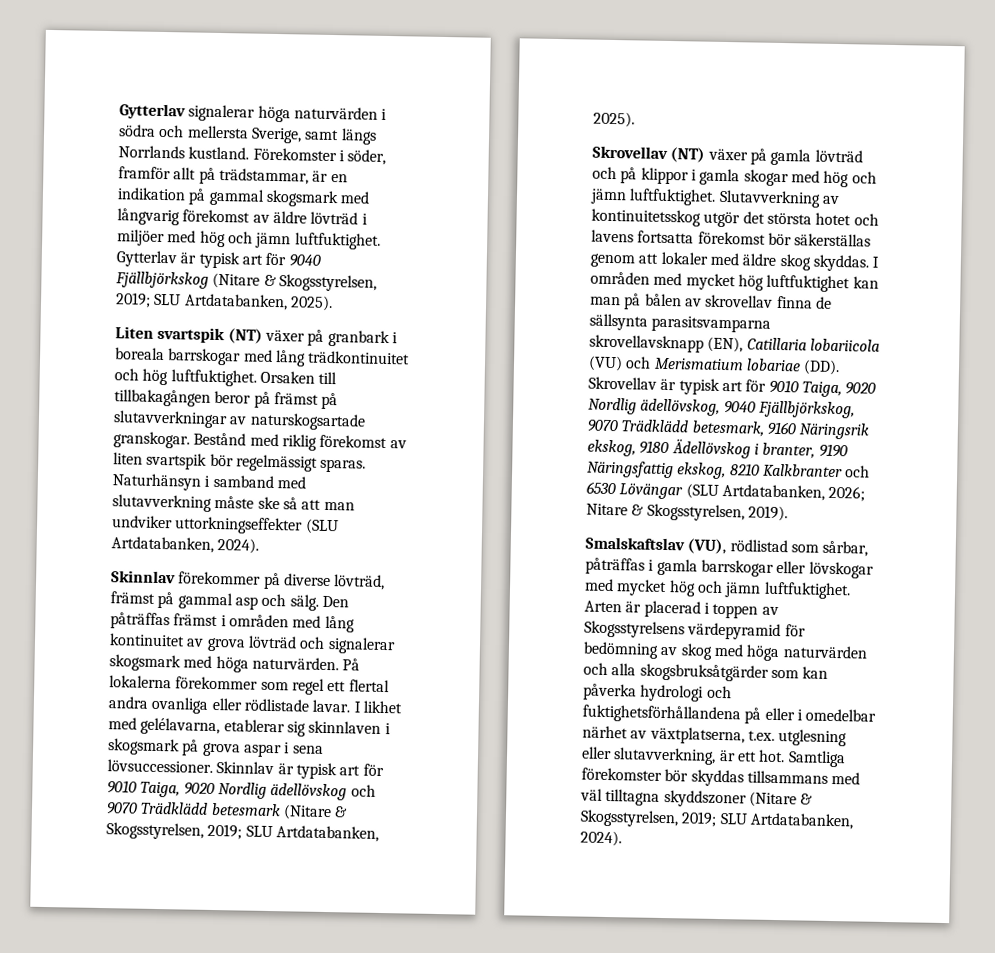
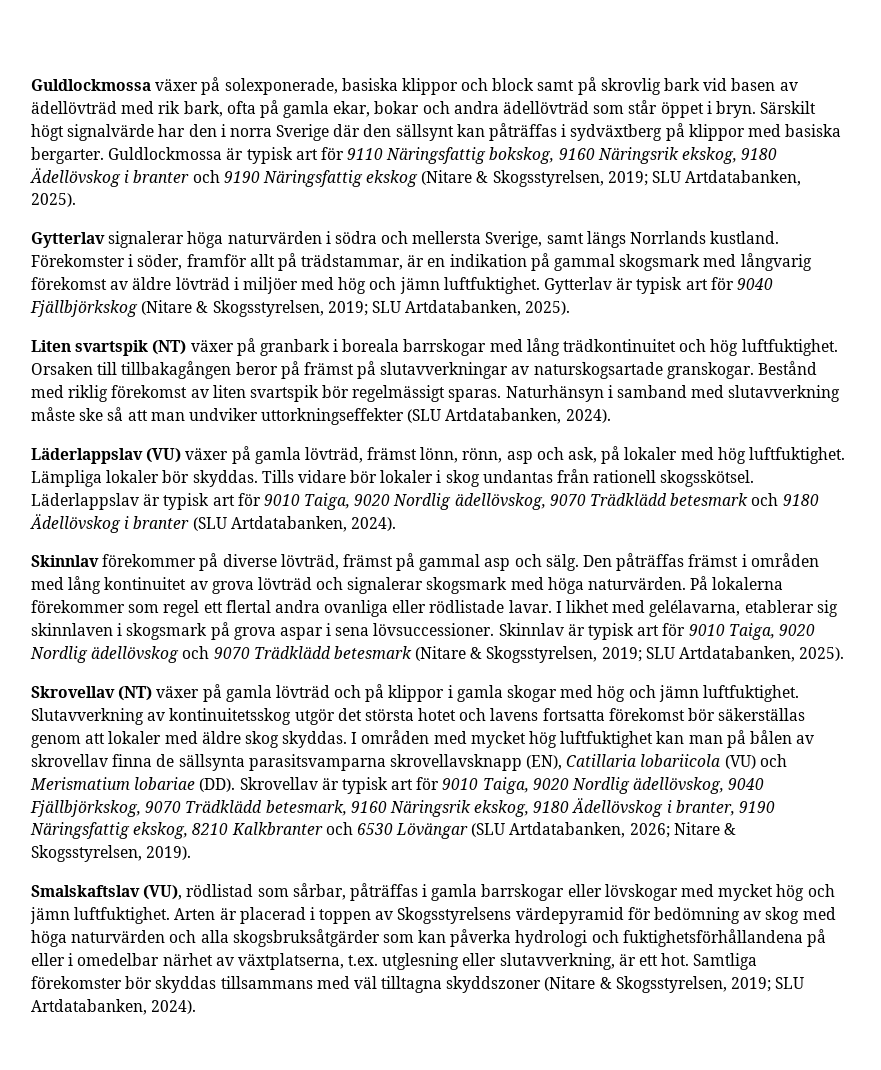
+ Guldlockmossa växer på solexponerade, basiska klippor och block samt på skrovlig bark vid basen av ädellövträd med rik bark, ofta på gamla ekar, bokar och andra ädellövträd som står öppet i bryn. Särskilt högt signalvärde har den i norra Sverige där den sällsynt kan påträffas i sydväxtberg på klippor med basiska bergarter. Guldlockmossa är typisk art för 9110 Näringsfattig bokskog, 9160 Näringsrik ekskog, 9180 Ädellövskog i branter och 9190 Näringsfattig ekskog (Nitare & Skogsstyrelsen, 2019; SLU Artdatabanken, 2025).
+ Läderlappslav (VU) växer på gamla lövträd, främst lönn, rönn, asp och ask, på lokaler med hög luftfuktighet. Lämpliga lokaler bör skyddas. Tills vidare bör lokaler i skog undantas från rationell skogsskötsel. Läderlappslav är typisk art för 9010 Taiga, 9020 Nordlig ädellövskog, 9070 Trädklädd betesmark och 9180 Ädellövskog i branter (SLU Artdatabanken, 2024).

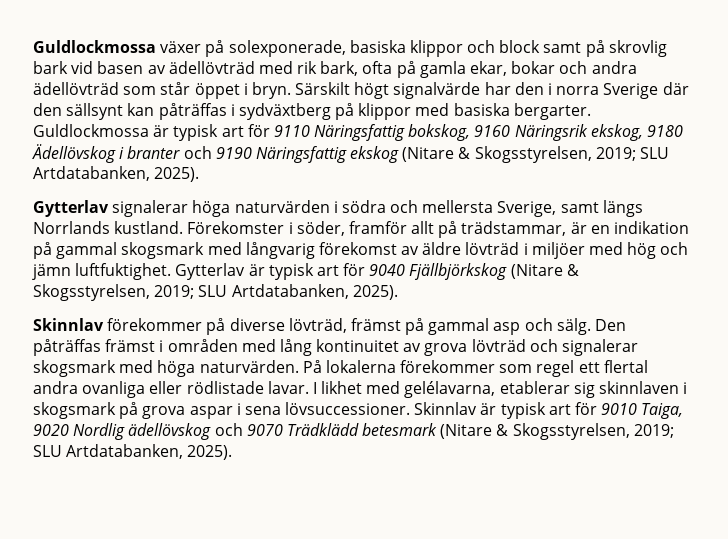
- Liten svartspik (NT) växer på granbark i boreala barrskogar med lång trädkontinuitet och hög luftfuktighet. Orsaken till tillbakagången beror på främst på slutavverkningar av naturskogsartade granskogar. Bestånd med riklig förekomst av liten svartspik bör regelmässigt sparas. Naturhänsyn i samband med slutavverkning måste ske så att man undviker uttorkningseffekter (SLU Artdatabanken, 2024).
- Läderlappslav (VU) växer på gamla lövträd, främst lönn, rönn, asp och ask, på lokaler med hög luftfuktighet. Lämpliga lokaler bör skyddas. Tills vidare bör lokaler i skog undantas från rationell skogsskötsel. Läderlappslav är typisk art för 9010 Taiga, 9020 Nordlig ädellövskog, 9070 Trädklädd betesmark och 9180 Ädellövskog i branter (SLU Artdatabanken, 2024).
- Skrovellav (NT) växer på gamla lövträd och på klippor i gamla skogar med hög och jämn luftfuktighet. Slutavverkning av kontinuitetsskog utgör det största hotet och lavens fortsatta förekomst bör säkerställas genom att lokaler med äldre skog skyddas. I områden med mycket hög luftfuktighet kan man på bålen av skrovellav finna de sällsynta parasitsvamparna skrovellavsknapp (EN), Catillaria lobariicola (VU) och Merismatium lobariae (DD). Skrovellav är typisk art för 9010 Taiga, 9020 Nordlig ädellövskog, 9040 Fjällbjörkskog, 9070 Trädklädd betesmark, 9160 Näringsrik ekskog, 9180 Ädellövskog i branter, 9190 Näringsfattig ekskog, 8210 Kalkbranter och 6530 Lövängar (SLU Artdatabanken, 2026; Nitare & Skogsstyrelsen, 2019).
- Smalskaftslav (VU), rödlistad som sårbar, påträffas i gamla barrskogar eller lövskogar med mycket hög och jämn luftfuktighet. Arten är placerad i toppen av Skogsstyrelsens värdepyramid för bedömning av skog med höga naturvärden och alla skogsbruksåtgärder som kan påverka hydrologi och fuktighetsförhållandena på eller i omedelbar närhet av växtplatserna, t.ex. utglesning eller slutavverkning, är ett hot. Samtliga förekomster bör skyddas tillsammans med väl tilltagna skyddszoner (Nitare & Skogsstyrelsen, 2019; SLU Artdatabanken, 2024).

